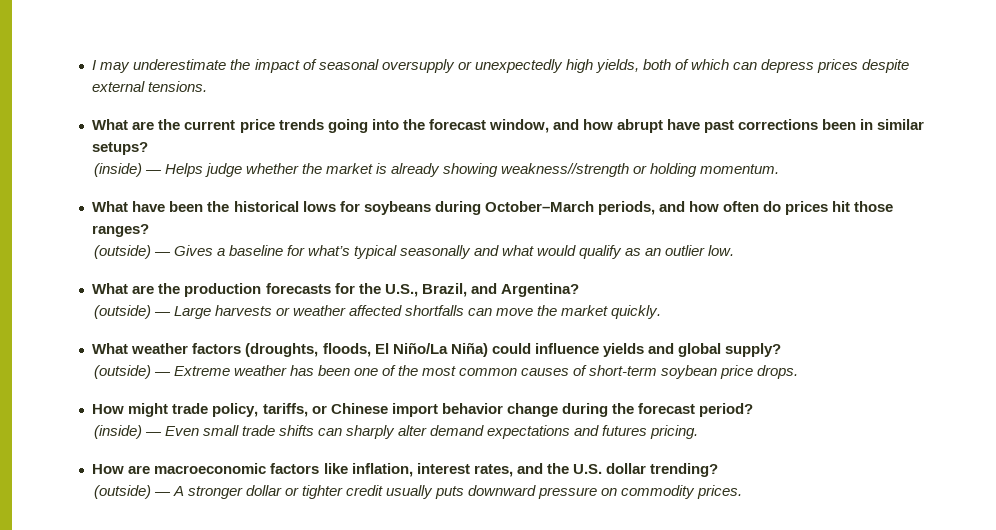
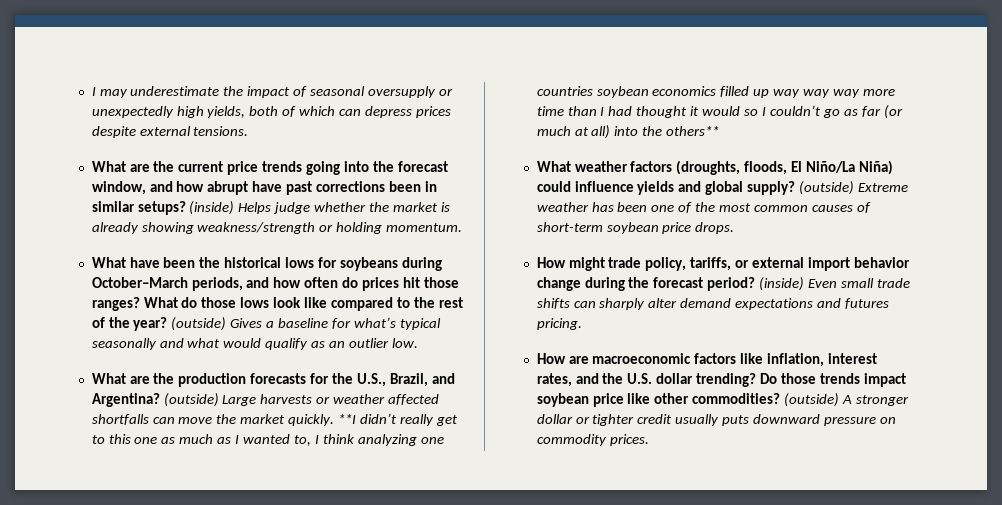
- What are the current price trends going into the forecast window, and how abrupt have past corrections been in similar setups?
- (inside) — Helps judge whether the market is already showing weakness//strength or holding momentum.
+ What are the current price trends going into the forecast window, and how abrupt have past corrections been in similar setups? (inside) Helps judge whether the market is already showing weakness/strength or holding momentum.
- What have been the historical lows for soybeans during October–March periods, and how often do prices hit those ranges?
- (outside) — Gives a baseline for what’s typical seasonally and what would qualify as an outlier low.
+ What have been the historical lows for soybeans during October–March periods, and how often do prices hit those ranges? What do those lows look like compared to the rest of the year? (outside) Gives a baseline for what’s typical seasonally and what would qualify as an outlier low.
- What are the production forecasts for the U.S., Brazil, and Argentina?
- (outside) — Large harvests or weather affected shortfalls can move the market quickly.
+ What are the production forecasts for the U.S., Brazil, and Argentina? (outside) Large harvests or weather affected shortfalls can move the market quickly. **I didn’t really get to this one as much as I wanted to, I think analyzing one countries soybean economics filled up way way way more time than I had thought it would so I couldn’t go as far (or much at all) into the others**
- What weather factors (droughts, floods, El Niño/La Niña) could influence yields and global supply?
- (outside) — Extreme weather has been one of the most common causes of short-term soybean price drops.
+ What weather factors (droughts, floods, El Niño/La Niña) could influence yields and global supply? (outside) Extreme weather has been one of the most common causes of short-term soybean price drops.
- How might trade policy, tariffs, or Chinese import behavior change during the forecast period?
- (inside) — Even small trade shifts can sharply alter demand expectations and futures pricing.
+ How might trade policy, tariffs, or external import behavior change during the forecast period? (inside) Even small trade shifts can sharply alter demand expectations and futures pricing.
- How are macroeconomic factors like inflation, interest rates, and the U.S. dollar trending?
- (outside) — A stronger dollar or tighter credit usually puts downward pressure on commodity prices.
+ How are macroeconomic factors like inflation, interest rates, and the U.S. dollar trending? Do those trends impact soybean price like other commodities? (outside) A stronger dollar or tighter credit usually puts downward pressure on commodity prices.

